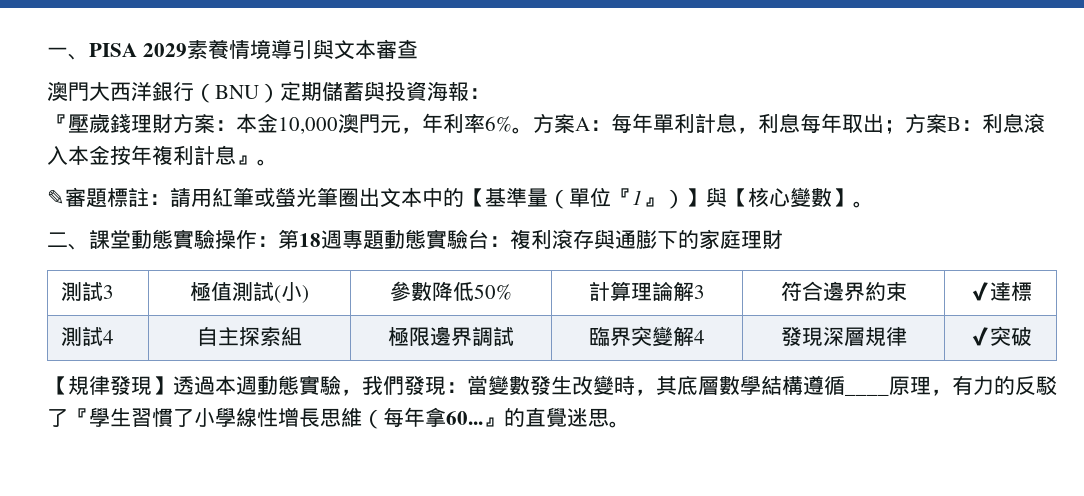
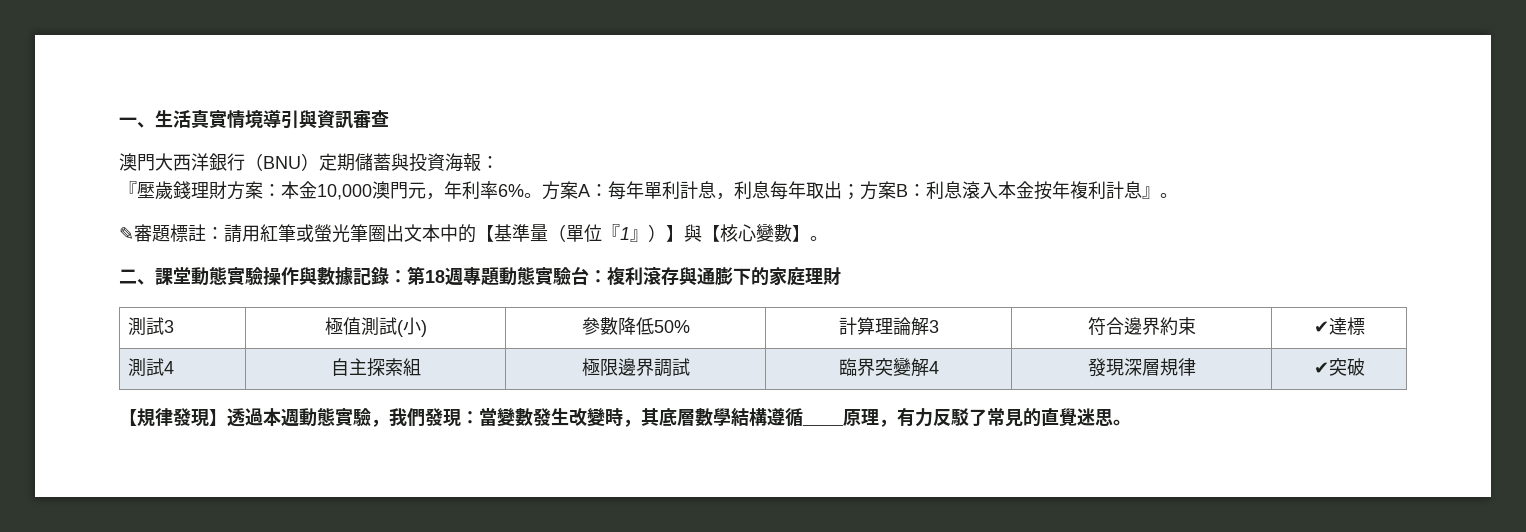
- 一、PISA 2029素養情境導引與文本審查
+ 一、生活真實情境導引與資訊審查
- 二、課堂動態實驗操作：第18週專題動態實驗台：複利滾存與通膨下的家庭理財
+ 二、課堂動態實驗操作與數據記錄：第18週專題動態實驗台：複利滾存與通膨下的家庭理財
- 【規律發現】透過本週動態實驗，我們發現：當變數發生改變時，其底層數學結構遵循____原理，有力的反駁了『學生習慣了小學線性增長思維（每年拿60...』的直覺迷思。
+ 【規律發現】透過本週動態實驗，我們發現：當變數發生改變時，其底層數學結構遵循____原理，有力反駁了常見的直覺迷思。

